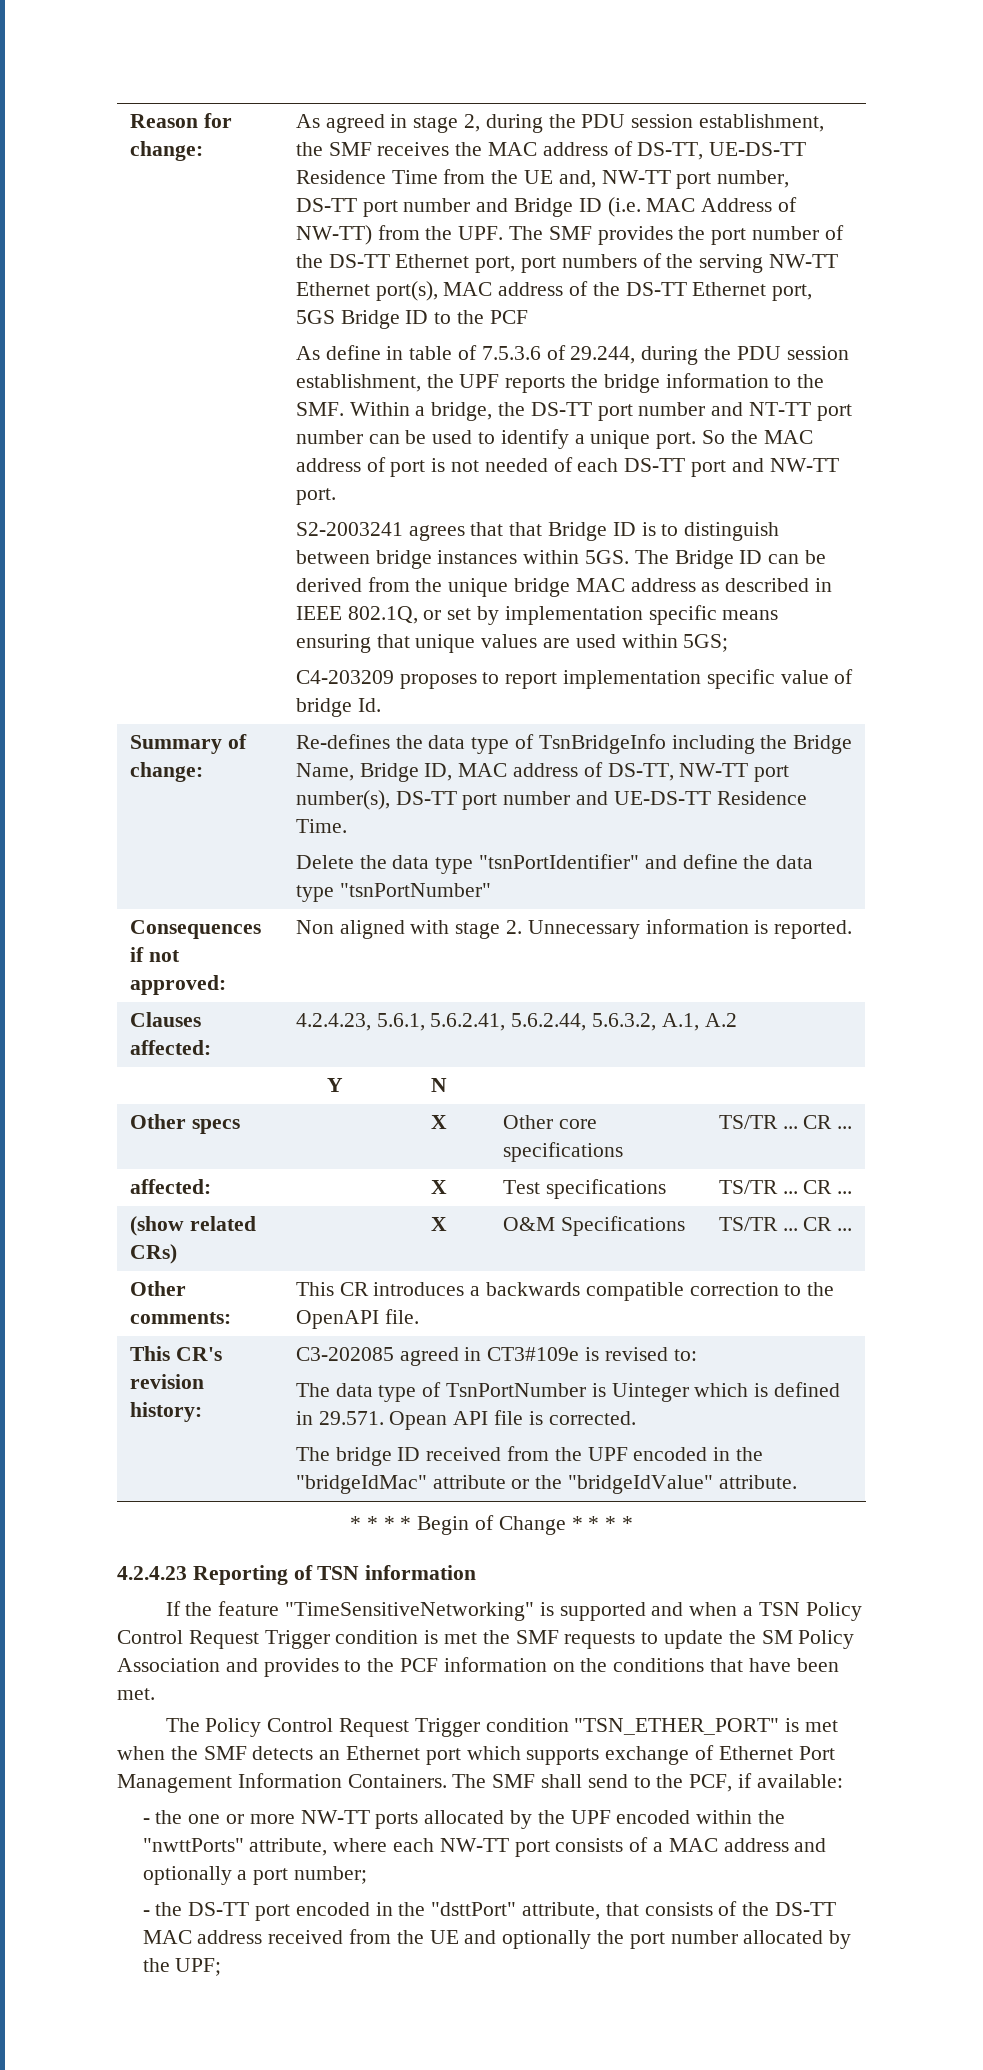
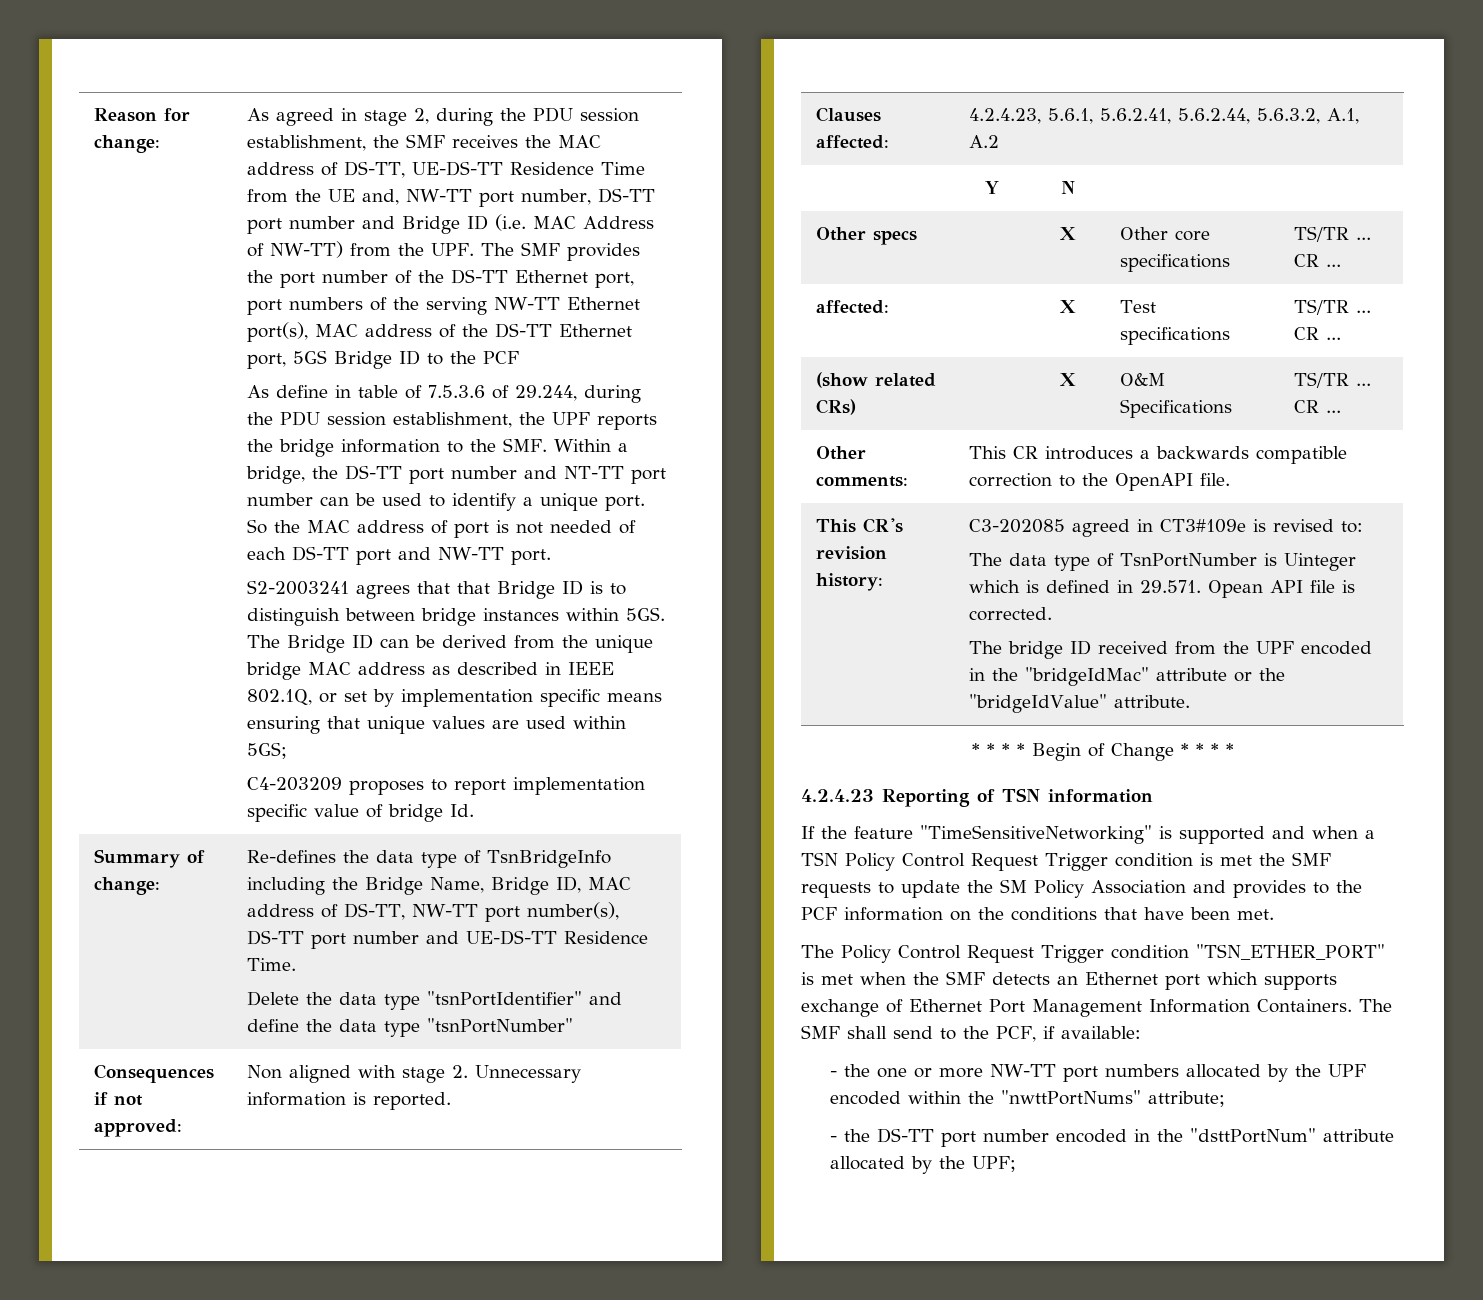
- - the one or more NW-TT ports allocated by the UPF encoded within the "nwttPorts" attribute, where each NW-TT port consists of a MAC address and optionally a port number;
+ - the one or more NW-TT port numbers allocated by the UPF encoded within the "nwttPortNums" attribute;
- - the DS-TT port encoded in the "dsttPort" attribute, that consists of the DS-TT MAC address received from the UE and optionally the port number allocated by the UPF;
+ - the DS-TT port number encoded in the "dsttPortNum" attribute allocated by the UPF;

